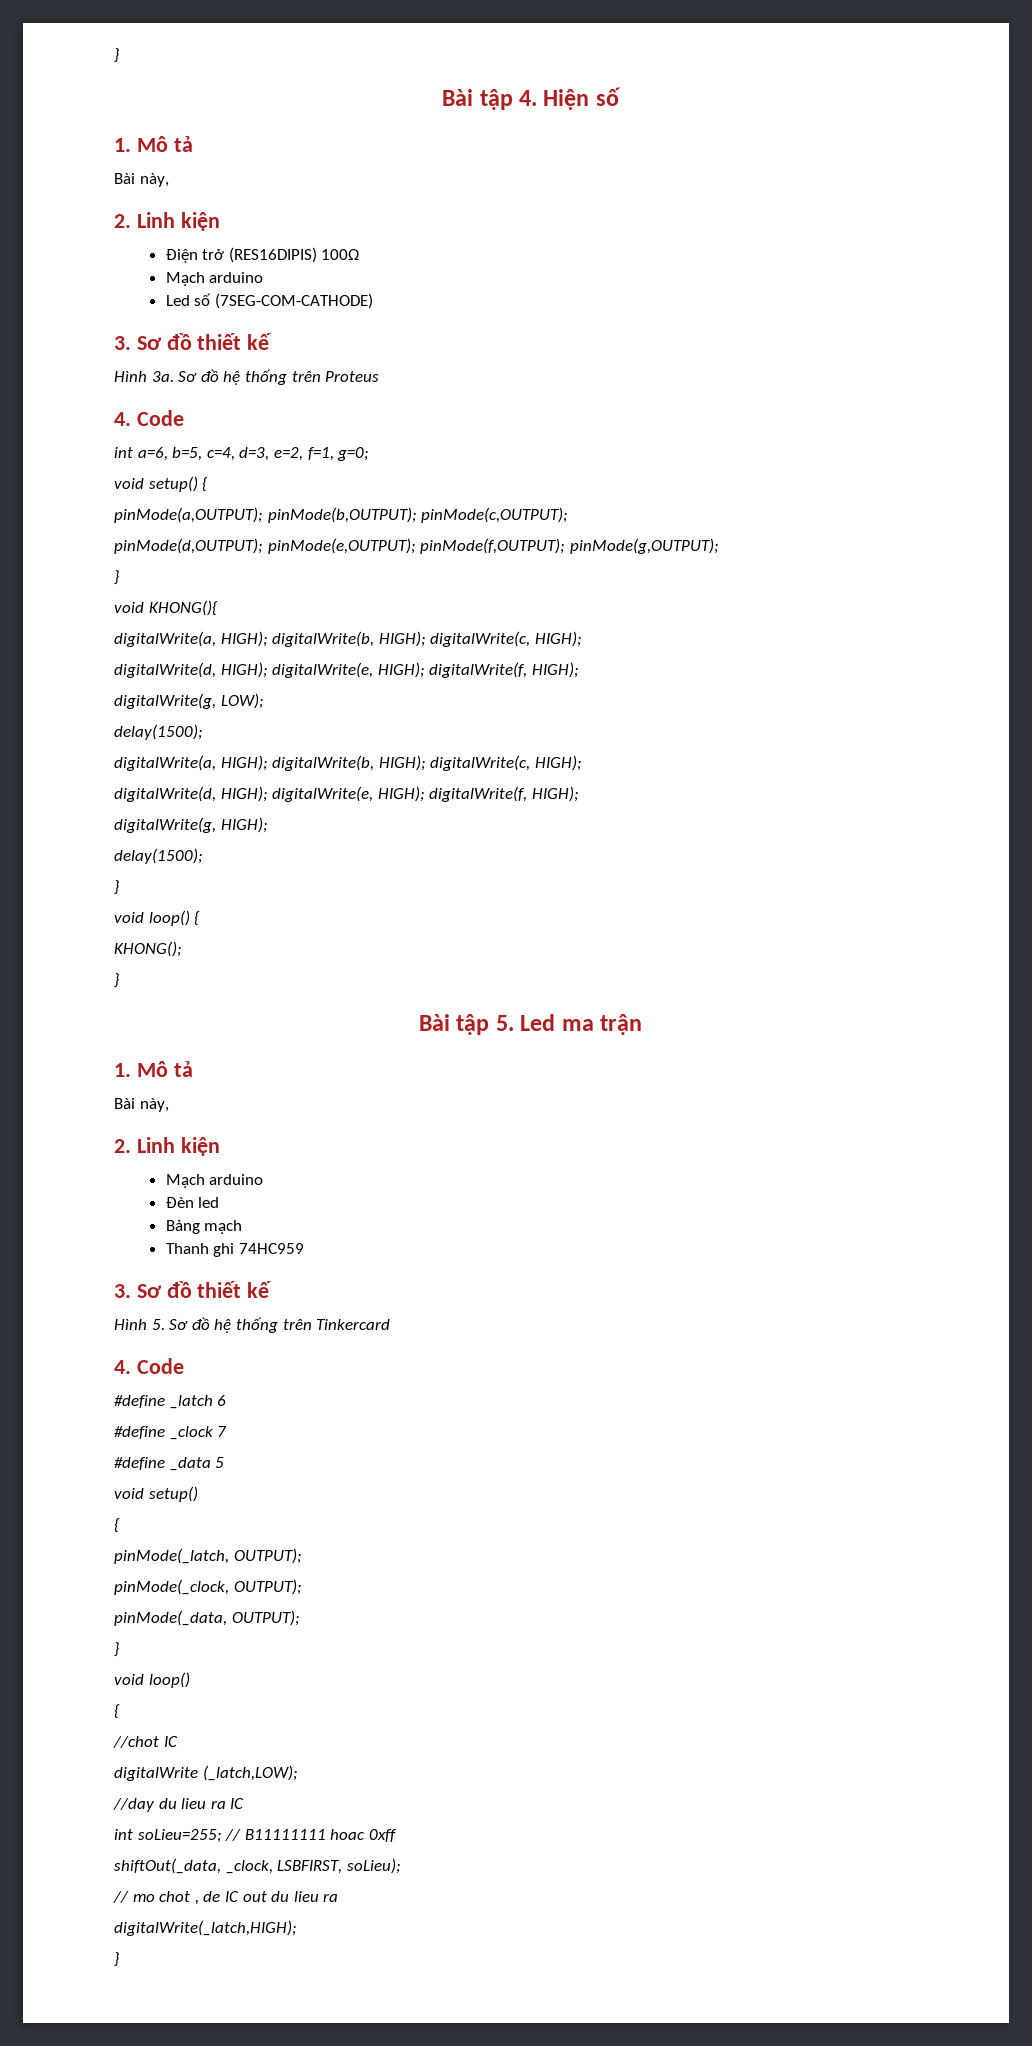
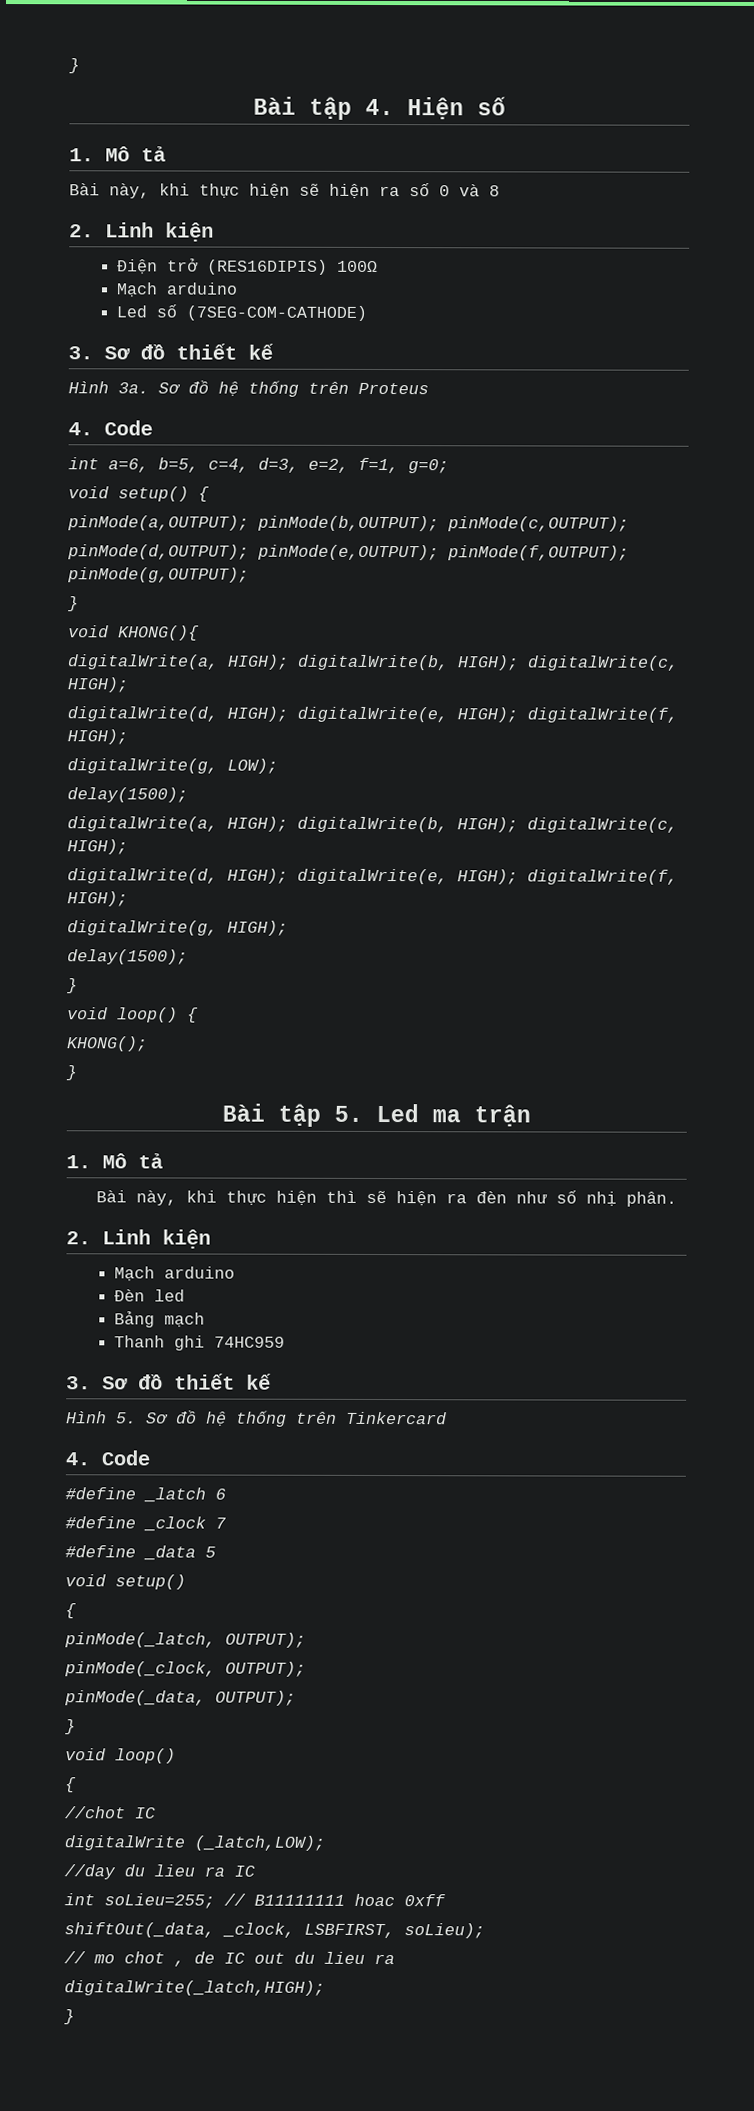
  Bài tập 4. Hiện số
  1. Mô tả
- Bài này,
+ Bài này, khi thực hiện sẽ hiện ra số 0 và 8
  Bài tập 5. Led ma trận
  1. Mô tả
- Bài này,
+ Bài này, khi thực hiện thì sẽ hiện ra đèn như số nhị phân.

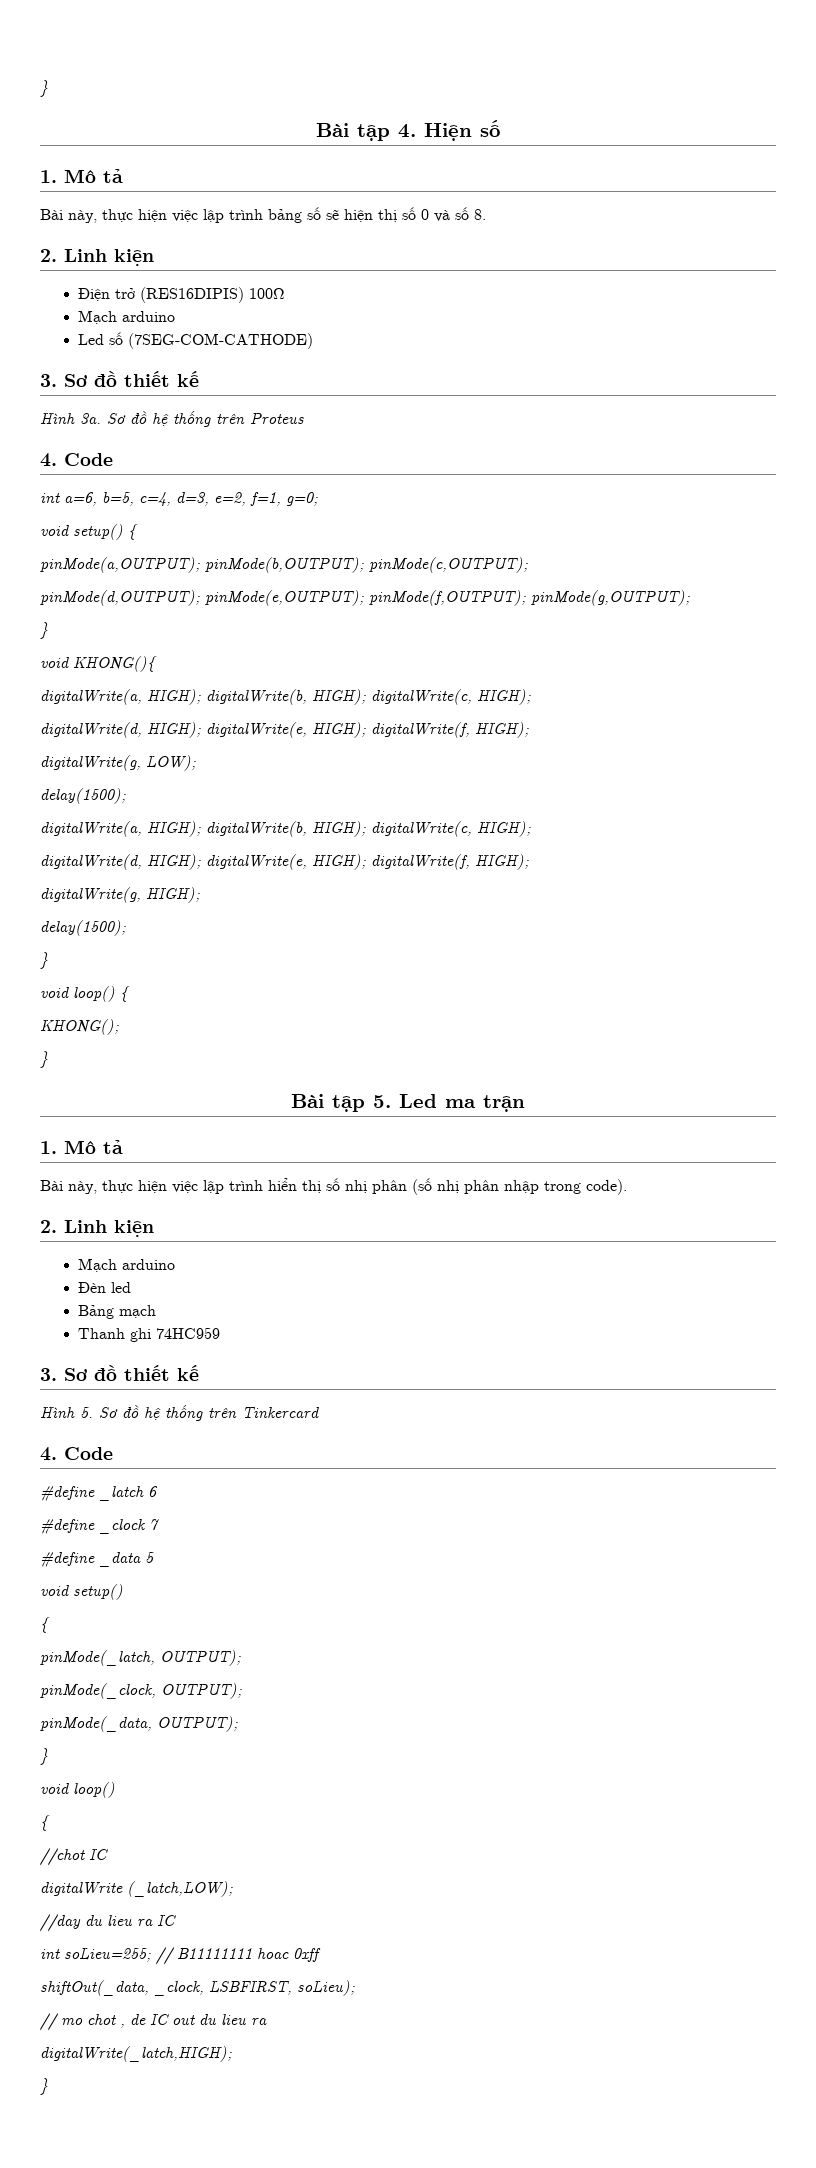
- Bài này, khi thực hiện sẽ hiện ra số 0 và 8
+ Bài này, thực hiện việc lập trình bảng số sẽ hiện thị số 0 và số 8.
- Bài này, khi thực hiện thì sẽ hiện ra đèn như số nhị phân.
+ Bài này, thực hiện việc lập trình hiển thị số nhị phân (số nhị phân nhập trong code).

